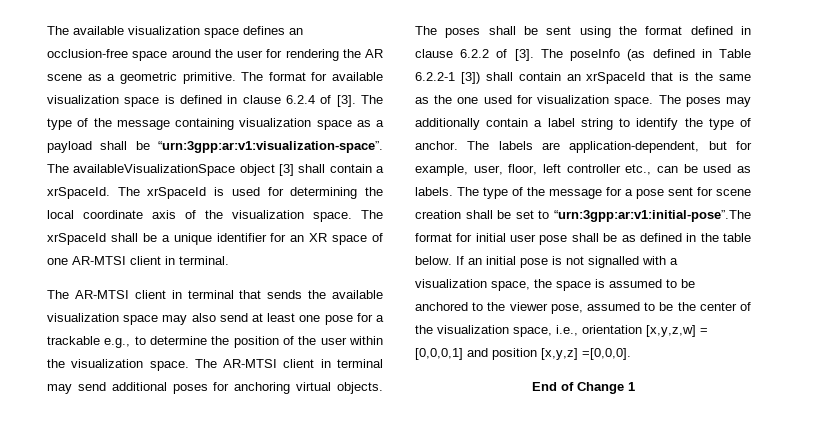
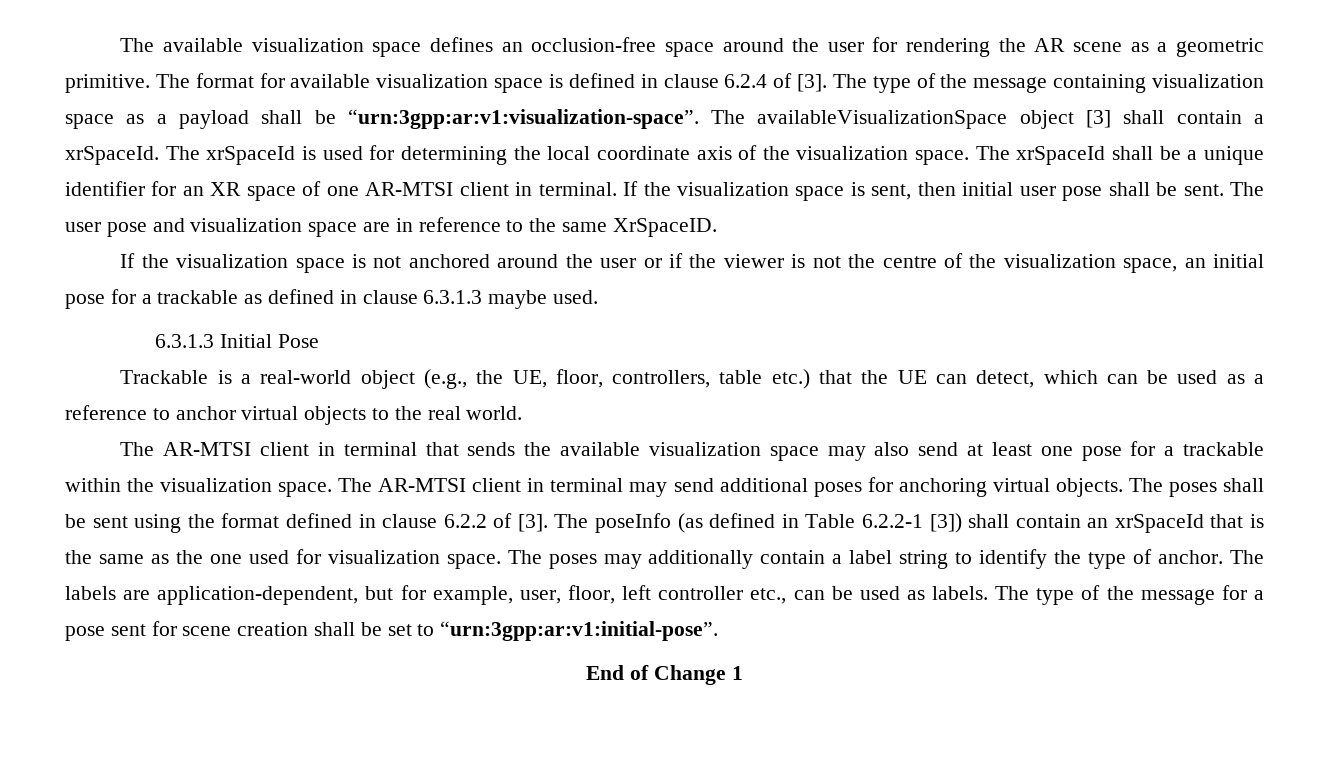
+ If the visualization space is sent, then initial user pose shall be sent. The user pose and visualization space are in reference to the same XrSpaceID.
+ If the visualization space is not anchored around the user or if the viewer is not the centre of the visualization space, an initial pose for a trackable as defined in clause 6.3.1.3 maybe used.
+ 6.3.1.3 Initial Pose
+ Trackable is a real-world object (e.g., the UE, floor, controllers, table etc.) that the UE can detect, which can be used as a reference to anchor virtual objects to the real world.
- The AR-MTSI client in terminal that sends the available visualization space may also send at least one pose for a trackable e.g., to determine the position of the user within the visualization space.
+ The AR-MTSI client in terminal that sends the available visualization space may also send at least one pose for a trackable within the visualization space.
- The type of the message for a pose sent for scene creation shall be set to “urn:3gpp:ar:v1:initial-pose”.The format for initial user pose shall be as defined in the table below. If an initial pose is not signalled with a visualization space, the space is assumed to be anchored to the viewer pose, assumed to be the center of the visualization space, i.e., orientation [x,y,z,w] = [0,0,0,1] and position [x,y,z] =[0,0,0].
+ The type of the message for a pose sent for scene creation shall be set to “urn:3gpp:ar:v1:initial-pose”.

